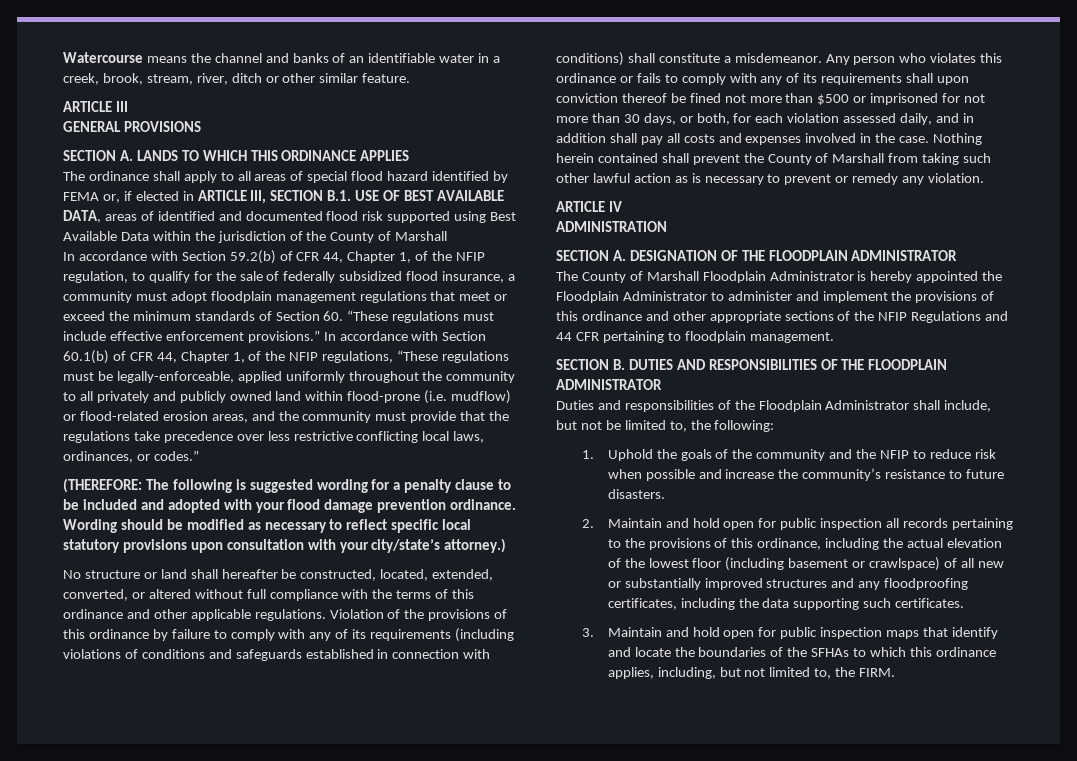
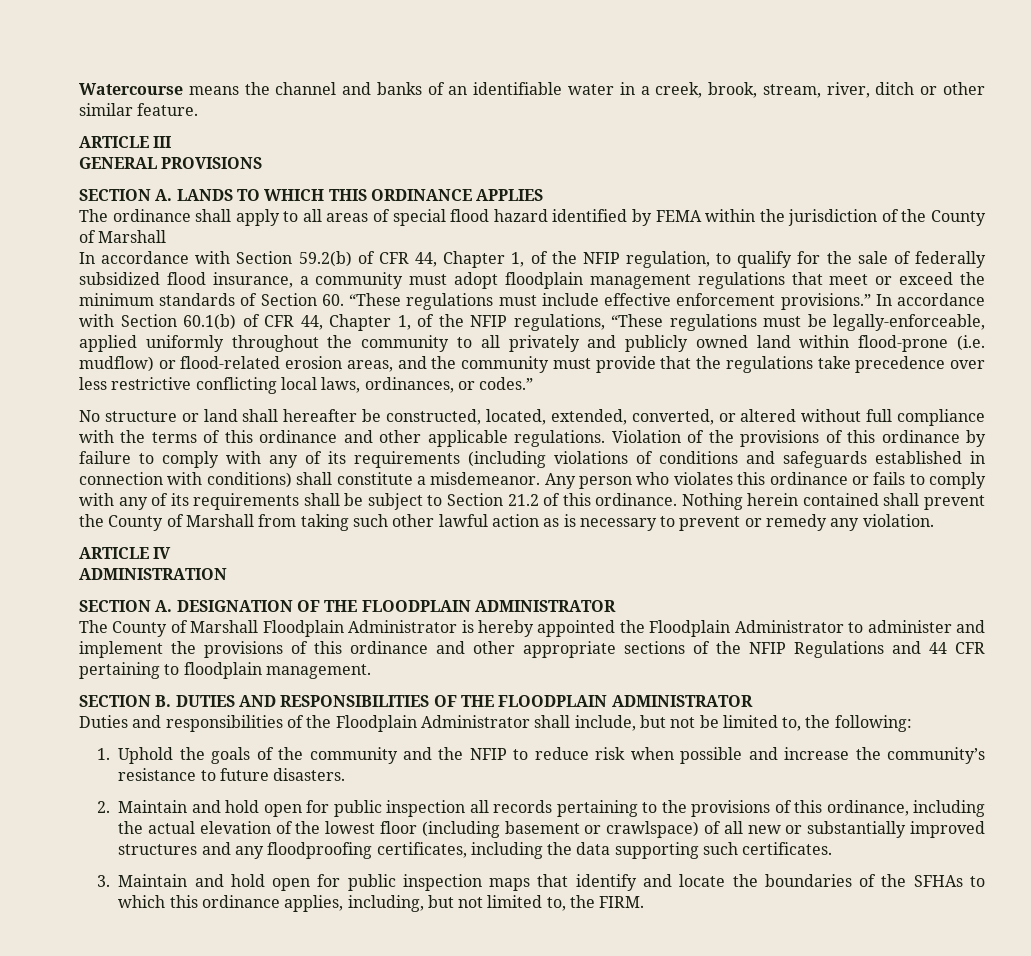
- The ordinance shall apply to all areas of special flood hazard identified by FEMA or, if elected in ARTICLE III, SECTION B.1. USE OF BEST AVAILABLE DATA, areas of identified and documented flood risk supported using Best Available Data within the jurisdiction of the County of Marshall
+ The ordinance shall apply to all areas of special flood hazard identified by FEMA within the jurisdiction of the County of Marshall
- (THEREFORE: The following is suggested wording for a penalty clause to be included and adopted with your flood damage prevention ordinance. Wording should be modified as necessary to reflect specific local statutory provisions upon consultation with your city/state’s attorney.)
- Any person who violates this ordinance or fails to comply with any of its requirements shall upon conviction thereof be fined not more than $500 or imprisoned for not more than 30 days, or both, for each violation assessed daily, and in addition shall pay all costs and expenses involved in the case.
+ Any person who violates this ordinance or fails to comply with any of its requirements shall be subject to Section 21.2 of this ordinance.

